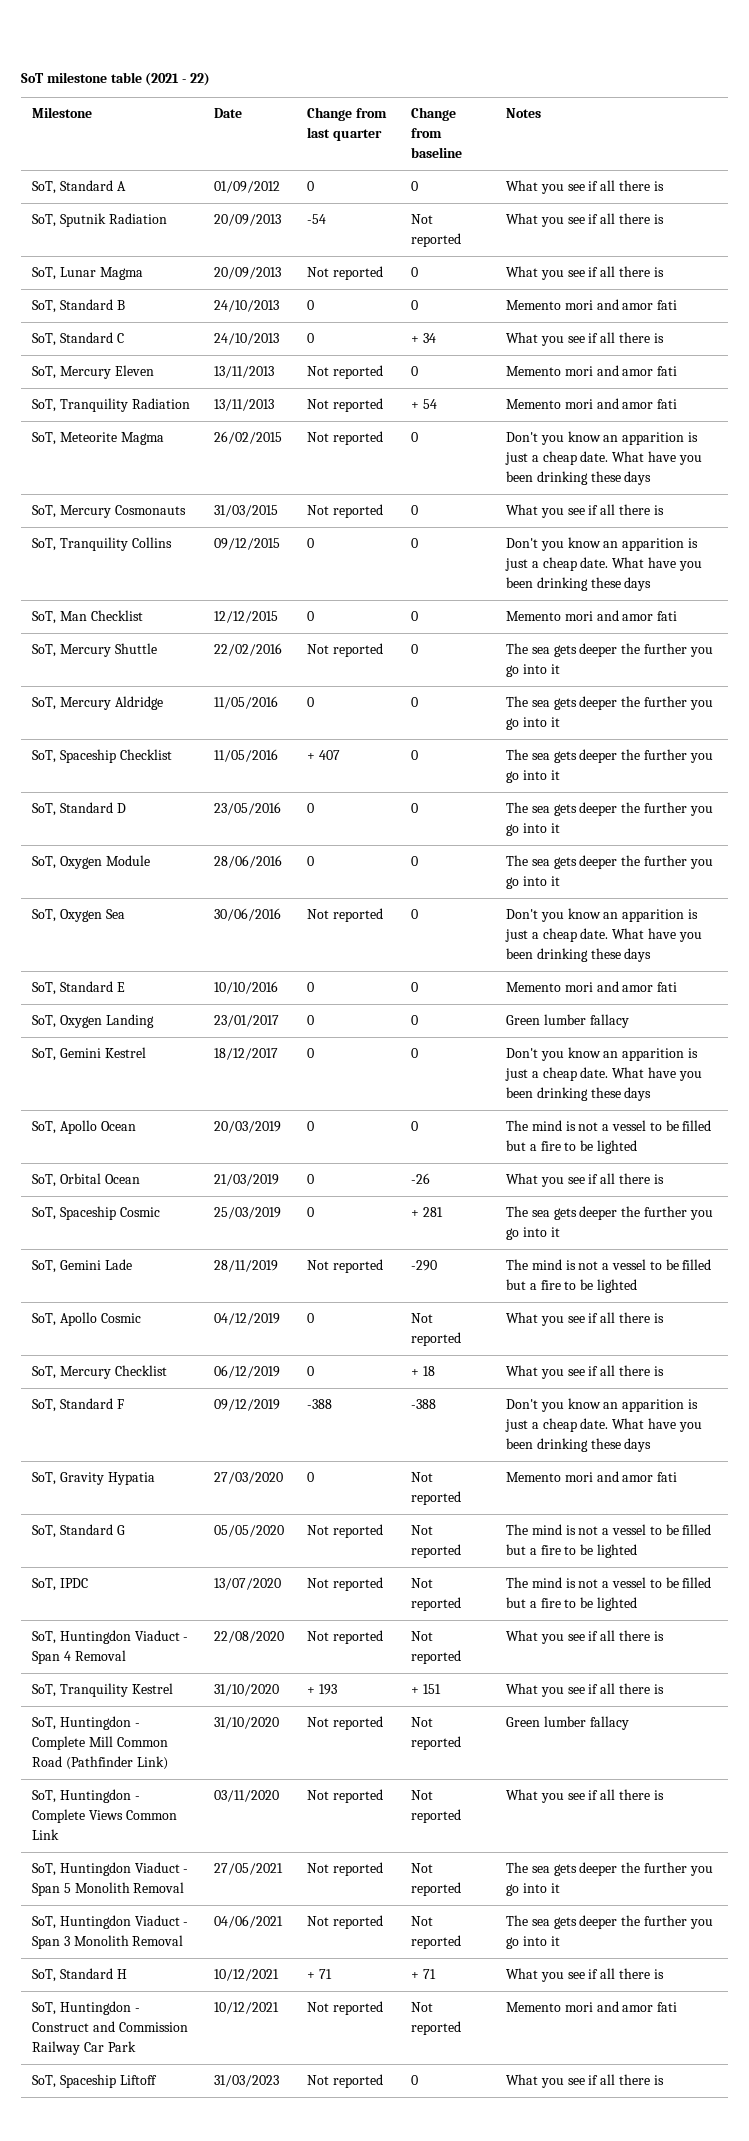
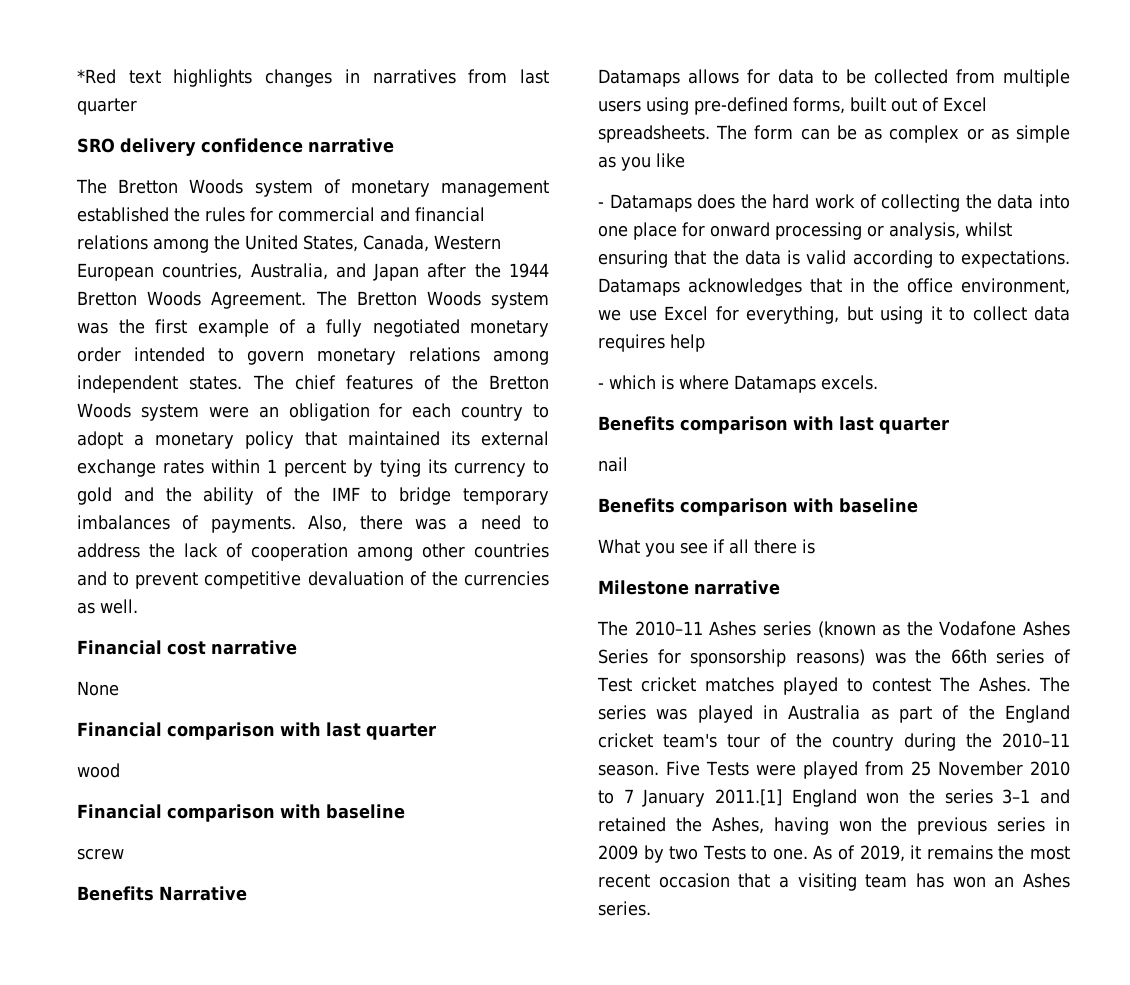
- SoT milestone table (2021 - 22)
- Milestone | Date | Change from last quarter | Change from baseline | Notes
- SoT, Standard A | 01/09/2012 | 0 | 0 | What you see if all there is
- SoT, Sputnik Radiation | 20/09/2013 | -54 | Not reported | What you see if all there is
- SoT, Lunar Magma | 20/09/2013 | Not reported | 0 | What you see if all there is
- SoT, Standard B | 24/10/2013 | 0 | 0 | Memento mori and amor fati
- SoT, Standard C | 24/10/2013 | 0 | + 34 | What you see if all there is
- SoT, Mercury Eleven | 13/11/2013 | Not reported | 0 | Memento mori and amor fati
- SoT, Tranquility Radiation | 13/11/2013 | Not reported | + 54 | Memento mori and amor fati
- SoT, Meteorite Magma | 26/02/2015 | Not reported | 0 | Don't you know an apparition is just a cheap date. What have you been drinking these days
- SoT, Mercury Cosmonauts | 31/03/2015 | Not reported | 0 | What you see if all there is
- SoT, Tranquility Collins | 09/12/2015 | 0 | 0 | Don't you know an apparition is just a cheap date. What have you been drinking these days
- SoT, Man Checklist | 12/12/2015 | 0 | 0 | Memento mori and amor fati
- SoT, Mercury Shuttle | 22/02/2016 | Not reported | 0 | The sea gets deeper the further you go into it
- SoT, Mercury Aldridge | 11/05/2016 | 0 | 0 | The sea gets deeper the further you go into it
- SoT, Spaceship Checklist | 11/05/2016 | + 407 | 0 | The sea gets deeper the further you go into it
- SoT, Standard D | 23/05/2016 | 0 | 0 | The sea gets deeper the further you go into it
- SoT, Oxygen Module | 28/06/2016 | 0 | 0 | The sea gets deeper the further you go into it
- SoT, Oxygen Sea | 30/06/2016 | Not reported | 0 | Don't you know an apparition is just a cheap date. What have you been drinking these days
- SoT, Standard E | 10/10/2016 | 0 | 0 | Memento mori and amor fati
- SoT, Oxygen Landing | 23/01/2017 | 0 | 0 | Green lumber fallacy
- SoT, Gemini Kestrel | 18/12/2017 | 0 | 0 | Don't you know an apparition is just a cheap date. What have you been drinking these days
- SoT, Apollo Ocean | 20/03/2019 | 0 | 0 | The mind is not a vessel to be filled but a fire to be lighted
- SoT, Orbital Ocean | 21/03/2019 | 0 | -26 | What you see if all there is
- SoT, Spaceship Cosmic | 25/03/2019 | 0 | + 281 | The sea gets deeper the further you go into it
- SoT, Gemini Lade | 28/11/2019 | Not reported | -290 | The mind is not a vessel to be filled but a fire to be lighted
- SoT, Apollo Cosmic | 04/12/2019 | 0 | Not reported | What you see if all there is
- SoT, Mercury Checklist | 06/12/2019 | 0 | + 18 | What you see if all there is
- SoT, Standard F | 09/12/2019 | -388 | -388 | Don't you know an apparition is just a cheap date. What have you been drinking these days
- SoT, Gravity Hypatia | 27/03/2020 | 0 | Not reported | Memento mori and amor fati
- SoT, Standard G | 05/05/2020 | Not reported | Not reported | The mind is not a vessel to be filled but a fire to be lighted
- SoT, IPDC | 13/07/2020 | Not reported | Not reported | The mind is not a vessel to be filled but a fire to be lighted
- SoT, Huntingdon Viaduct - Span 4 Removal | 22/08/2020 | Not reported | Not reported | What you see if all there is
- SoT, Tranquility Kestrel | 31/10/2020 | + 193 | + 151 | What you see if all there is
- SoT, Huntingdon - Complete Mill Common Road (Pathfinder Link) | 31/10/2020 | Not reported | Not reported | Green lumber fallacy
- SoT, Huntingdon - Complete Views Common Link | 03/11/2020 | Not reported | Not reported | What you see if all there is
- SoT, Huntingdon Viaduct - Span 5 Monolith Removal | 27/05/2021 | Not reported | Not reported | The sea gets deeper the further you go into it
- SoT, Huntingdon Viaduct - Span 3 Monolith Removal | 04/06/2021 | Not reported | Not reported | The sea gets deeper the further you go into it
- SoT, Standard H | 10/12/2021 | + 71 | + 71 | What you see if all there is
- SoT, Huntingdon - Construct and Commission Railway Car Park | 10/12/2021 | Not reported | Not reported | Memento mori and amor fati
- SoT, Spaceship Liftoff | 31/03/2023 | Not reported | 0 | What you see if all there is
+ *Red text highlights changes in narratives from last quarter
+ SRO delivery confidence narrative
+ The Bretton Woods system of monetary management established the rules for commercial and financial relations among the United States, Canada, Western European countries, Australia, and Japan after the 1944 Bretton Woods Agreement. The Bretton Woods system was the first example of a fully negotiated monetary order intended to govern monetary relations among independent states. The chief features of the Bretton Woods system were an obligation for each country to adopt a monetary policy that maintained its external exchange rates within 1 percent by tying its currency to gold and the ability of the IMF to bridge temporary imbalances of payments. Also, there was a need to address the lack of cooperation among other countries and to prevent competitive devaluation of the currencies as well.
+ Financial cost narrative
+ None
+ Financial comparison with last quarter
+ wood
+ Financial comparison with baseline
+ screw
+ Benefits Narrative
+ Datamaps allows for data to be collected from multiple users using pre-defined forms, built out of Excel spreadsheets. The form can be as complex or as simple as you like
+ - Datamaps does the hard work of collecting the data into one place for onward processing or analysis, whilst ensuring that the data is valid according to expectations. Datamaps acknowledges that in the office environment, we use Excel for everything, but using it to collect data requires help
+ - which is where Datamaps excels.
+ Benefits comparison with last quarter
+ nail
+ Benefits comparison with baseline
+ What you see if all there is
+ Milestone narrative
+ The 2010–11 Ashes series (known as the Vodafone Ashes Series for sponsorship reasons) was the 66th series of Test cricket matches played to contest The Ashes. The series was played in Australia as part of the England cricket team's tour of the country during the 2010–11 season. Five Tests were played from 25 November 2010 to 7 January 2011.[1] England won the series 3–1 and retained the Ashes, having won the previous series in 2009 by two Tests to one. As of 2019, it remains the most recent occasion that a visiting team has won an Ashes series.

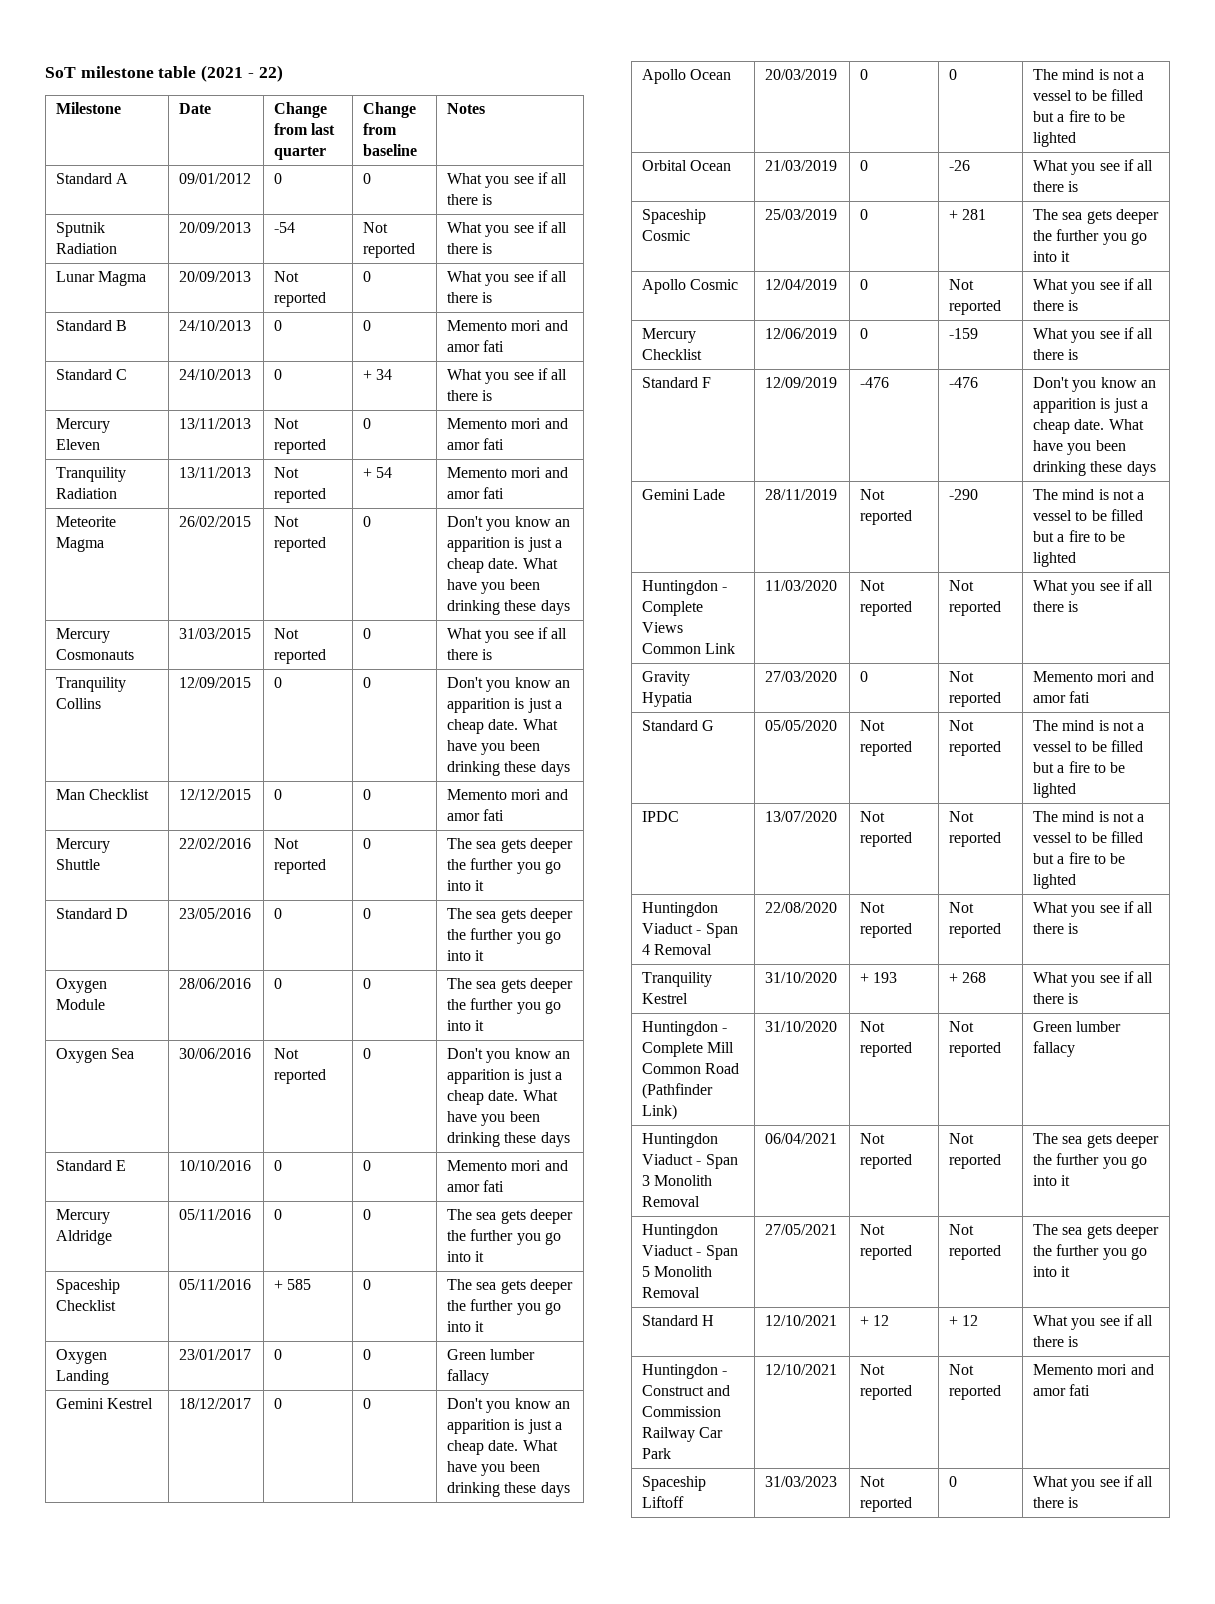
- *Red text highlights changes in narratives from last quarter
- SRO delivery confidence narrative
- The Bretton Woods system of monetary management established the rules for commercial and financial relations among the United States, Canada, Western European countries, Australia, and Japan after the 1944 Bretton Woods Agreement. The Bretton Woods system was the first example of a fully negotiated monetary order intended to govern monetary relations among independent states. The chief features of the Bretton Woods system were an obligation for each country to adopt a monetary policy that maintained its external exchange rates within 1 percent by tying its currency to gold and the ability of the IMF to bridge temporary imbalances of payments. Also, there was a need to address the lack of cooperation among other countries and to prevent competitive devaluation of the currencies as well.
- Financial cost narrative
- None
- Financial comparison with last quarter
- wood
- Financial comparison with baseline
- screw
- Benefits Narrative
- Datamaps allows for data to be collected from multiple users using pre-defined forms, built out of Excel spreadsheets. The form can be as complex or as simple as you like
- - Datamaps does the hard work of collecting the data into one place for onward processing or analysis, whilst ensuring that the data is valid according to expectations. Datamaps acknowledges that in the office environment, we use Excel for everything, but using it to collect data requires help
- - which is where Datamaps excels.
- Benefits comparison with last quarter
- nail
- Benefits comparison with baseline
- What you see if all there is
- Milestone narrative
- The 2010–11 Ashes series (known as the Vodafone Ashes Series for sponsorship reasons) was the 66th series of Test cricket matches played to contest The Ashes. The series was played in Australia as part of the England cricket team's tour of the country during the 2010–11 season. Five Tests were played from 25 November 2010 to 7 January 2011.[1] England won the series 3–1 and retained the Ashes, having won the previous series in 2009 by two Tests to one. As of 2019, it remains the most recent occasion that a visiting team has won an Ashes series.
+ SoT milestone table (2021 - 22)
+ Milestone | Date | Change from last quarter | Change from baseline | Notes
+ Standard A | 09/01/2012 | 0 | 0 | What you see if all there is
+ Sputnik Radiation | 20/09/2013 | -54 | Not reported | What you see if all there is
+ Lunar Magma | 20/09/2013 | Not reported | 0 | What you see if all there is
+ Standard B | 24/10/2013 | 0 | 0 | Memento mori and amor fati
+ Standard C | 24/10/2013 | 0 | + 34 | What you see if all there is
+ Mercury Eleven | 13/11/2013 | Not reported | 0 | Memento mori and amor fati
+ Tranquility Radiation | 13/11/2013 | Not reported | + 54 | Memento mori and amor fati
+ Meteorite Magma | 26/02/2015 | Not reported | 0 | Don't you know an apparition is just a cheap date. What have you been drinking these days
+ Mercury Cosmonauts | 31/03/2015 | Not reported | 0 | What you see if all there is
+ Tranquility Collins | 12/09/2015 | 0 | 0 | Don't you know an apparition is just a cheap date. What have you been drinking these days
+ Man Checklist | 12/12/2015 | 0 | 0 | Memento mori and amor fati
+ Mercury Shuttle | 22/02/2016 | Not reported | 0 | The sea gets deeper the further you go into it
+ Standard D | 23/05/2016 | 0 | 0 | The sea gets deeper the further you go into it
+ Oxygen Module | 28/06/2016 | 0 | 0 | The sea gets deeper the further you go into it
+ Oxygen Sea | 30/06/2016 | Not reported | 0 | Don't you know an apparition is just a cheap date. What have you been drinking these days
+ Standard E | 10/10/2016 | 0 | 0 | Memento mori and amor fati
+ Mercury Aldridge | 05/11/2016 | 0 | 0 | The sea gets deeper the further you go into it
+ Spaceship Checklist | 05/11/2016 | + 585 | 0 | The sea gets deeper the further you go into it
+ Oxygen Landing | 23/01/2017 | 0 | 0 | Green lumber fallacy
+ Gemini Kestrel | 18/12/2017 | 0 | 0 | Don't you know an apparition is just a cheap date. What have you been drinking these days
+ Apollo Ocean | 20/03/2019 | 0 | 0 | The mind is not a vessel to be filled but a fire to be lighted
+ Orbital Ocean | 21/03/2019 | 0 | -26 | What you see if all there is
+ Spaceship Cosmic | 25/03/2019 | 0 | + 281 | The sea gets deeper the further you go into it
+ Apollo Cosmic | 12/04/2019 | 0 | Not reported | What you see if all there is
+ Mercury Checklist | 12/06/2019 | 0 | -159 | What you see if all there is
+ Standard F | 12/09/2019 | -476 | -476 | Don't you know an apparition is just a cheap date. What have you been drinking these days
+ Gemini Lade | 28/11/2019 | Not reported | -290 | The mind is not a vessel to be filled but a fire to be lighted
+ Huntingdon - Complete Views Common Link | 11/03/2020 | Not reported | Not reported | What you see if all there is
+ Gravity Hypatia | 27/03/2020 | 0 | Not reported | Memento mori and amor fati
+ Standard G | 05/05/2020 | Not reported | Not reported | The mind is not a vessel to be filled but a fire to be lighted
+ IPDC | 13/07/2020 | Not reported | Not reported | The mind is not a vessel to be filled but a fire to be lighted
+ Huntingdon Viaduct - Span 4 Removal | 22/08/2020 | Not reported | Not reported | What you see if all there is
+ Tranquility Kestrel | 31/10/2020 | + 193 | + 268 | What you see if all there is
+ Huntingdon - Complete Mill Common Road (Pathfinder Link) | 31/10/2020 | Not reported | Not reported | Green lumber fallacy
+ Huntingdon Viaduct - Span 3 Monolith Removal | 06/04/2021 | Not reported | Not reported | The sea gets deeper the further you go into it
+ Huntingdon Viaduct - Span 5 Monolith Removal | 27/05/2021 | Not reported | Not reported | The sea gets deeper the further you go into it
+ Standard H | 12/10/2021 | + 12 | + 12 | What you see if all there is
+ Huntingdon - Construct and Commission Railway Car Park | 12/10/2021 | Not reported | Not reported | Memento mori and amor fati
+ Spaceship Liftoff | 31/03/2023 | Not reported | 0 | What you see if all there is

